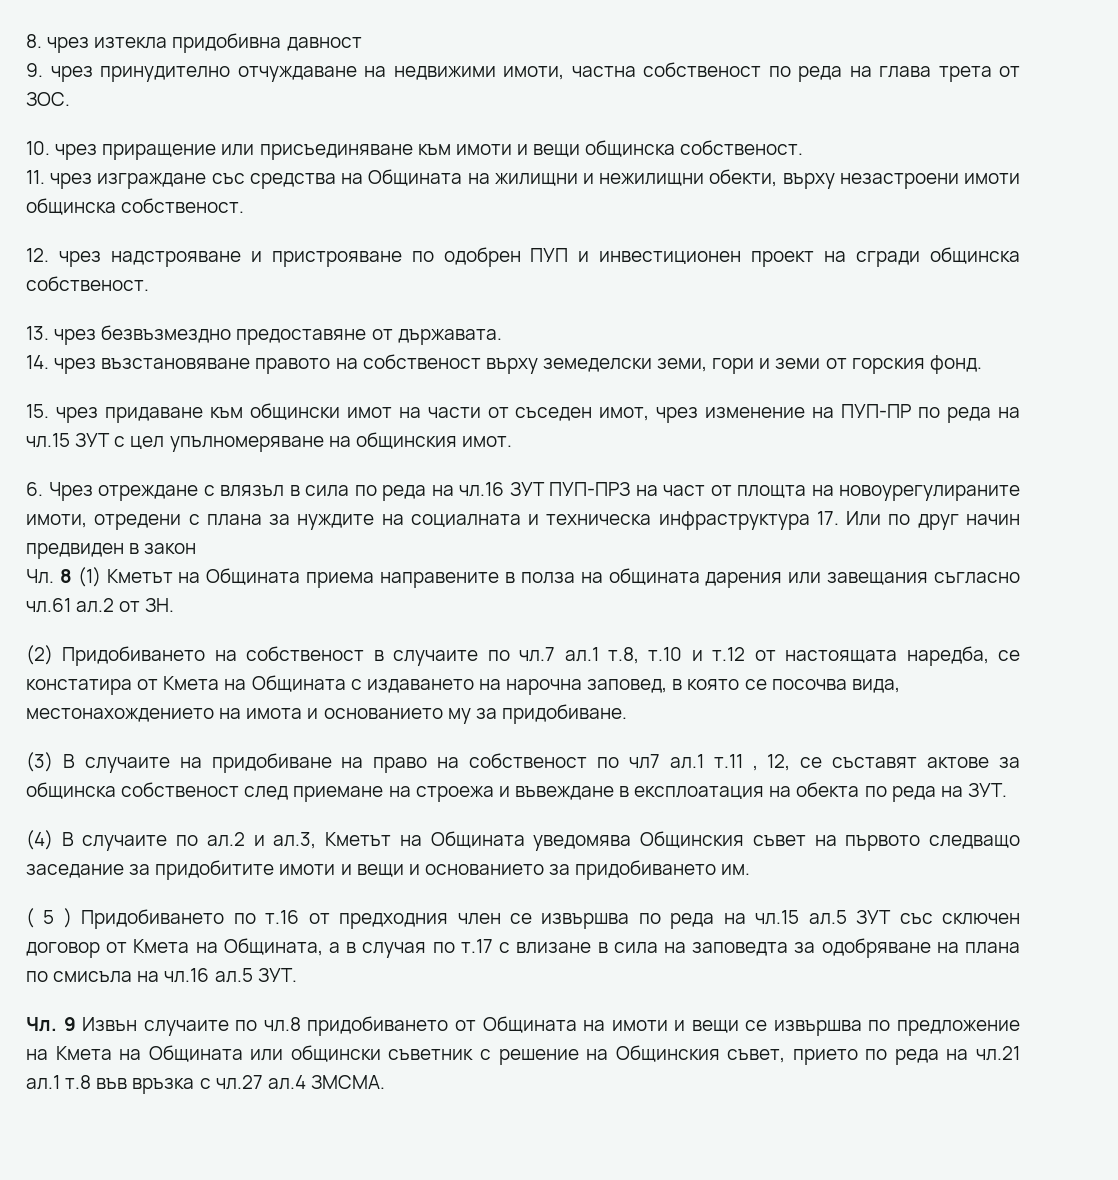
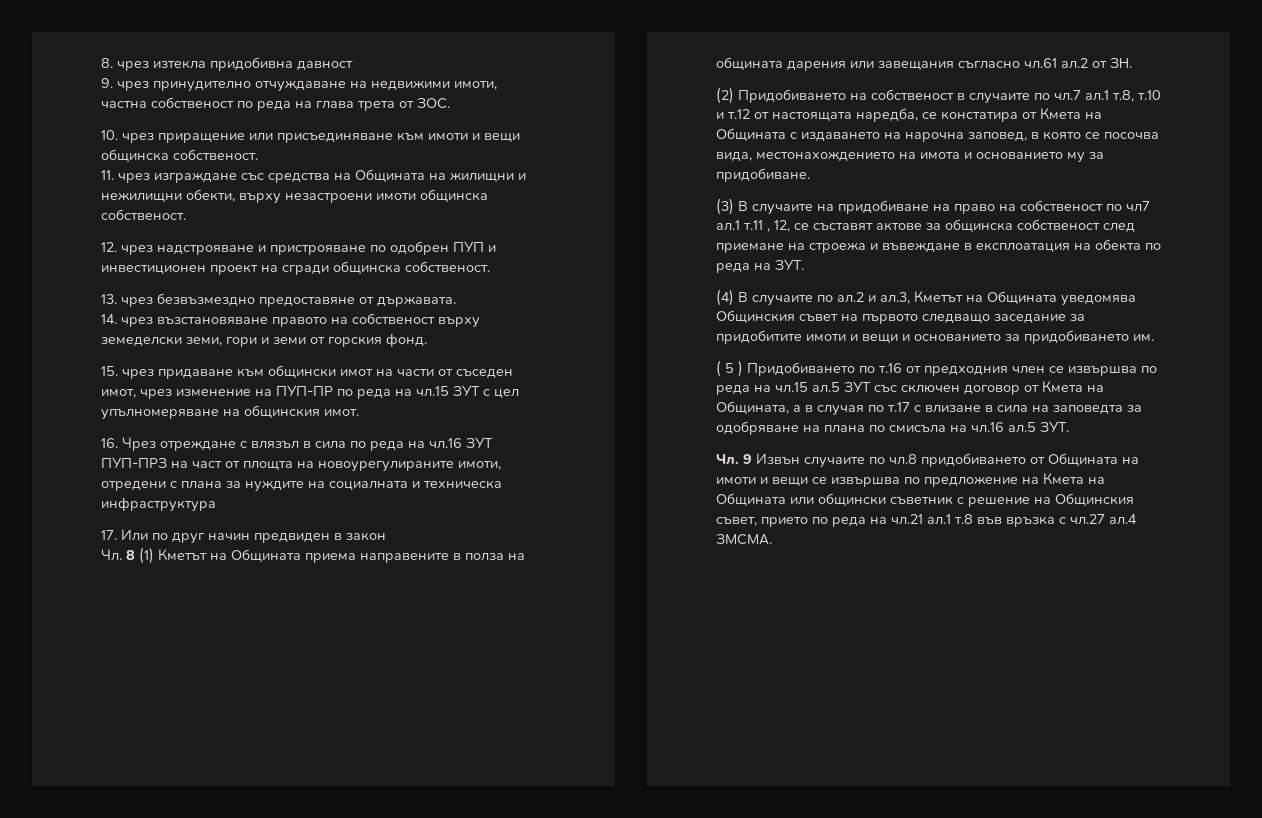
- 6. Чрез отреждане с влязъл в сила по реда на чл.16 ЗУТ ПУП-ПРЗ на част от площта на новоурегулираните имоти, отредени с плана за нуждите на социалната и техническа инфраструктура 17. Или по друг начин предвиден в закон
+ 16. Чрез отреждане с влязъл в сила по реда на чл.16 ЗУТ ПУП-ПРЗ на част от площта на новоурегулираните имоти, отредени с плана за нуждите на социалната и техническа инфраструктура
+ 17. Или по друг начин предвиден в закон

